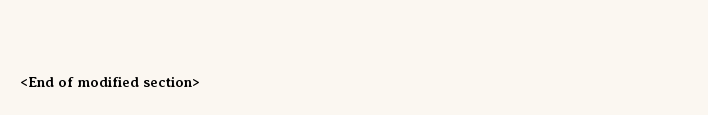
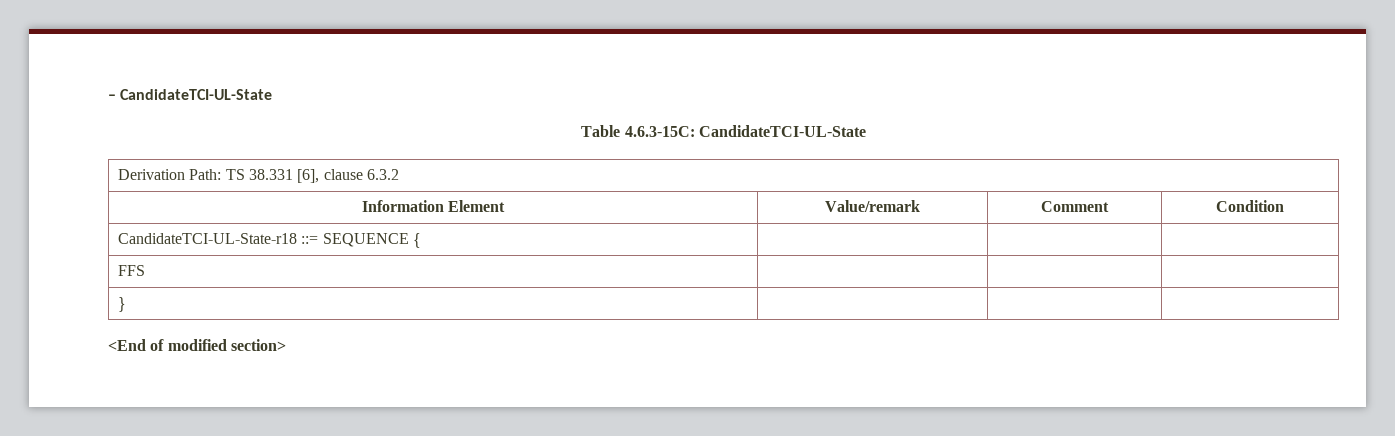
+ – CandidateTCI-UL-State
+ Table 4.6.3-15C: CandidateTCI-UL-State
+ Derivation Path: TS 38.331 [6], clause 6.3.2
+ Information Element | Value/remark | Comment | Condition
+ CandidateTCI-UL-State-r18 ::= SEQUENCE { | | |
+ FFS | | |
+ } | | |

